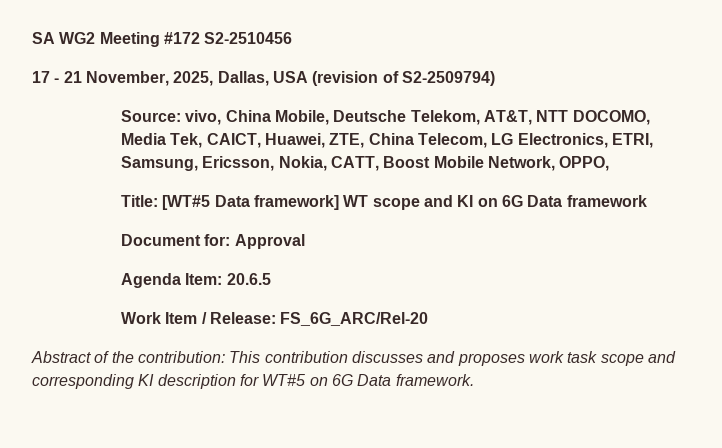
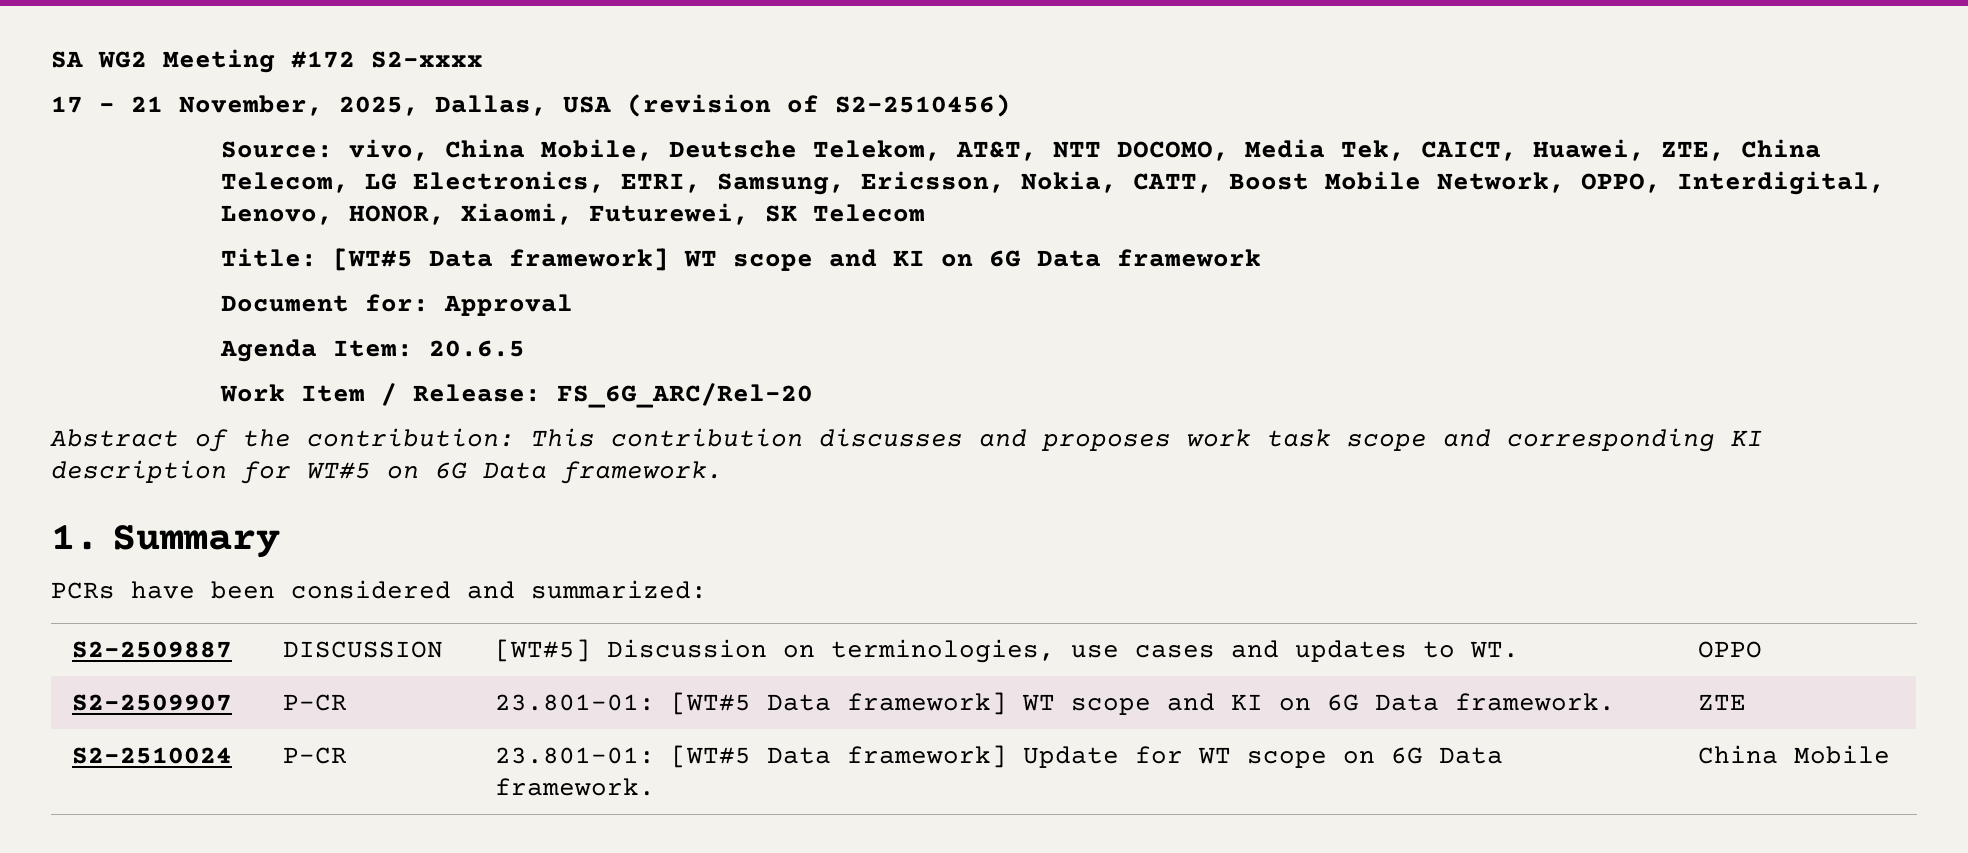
- SA WG2 Meeting #172 S2-2510456
+ SA WG2 Meeting #172 S2-xxxx
- 17 - 21 November, 2025, Dallas, USA (revision of S2-2509794)
+ 17 - 21 November, 2025, Dallas, USA (revision of S2-2510456)
- Source: vivo, China Mobile, Deutsche Telekom, AT&T, NTT DOCOMO, Media Tek, CAICT, Huawei, ZTE, China Telecom, LG Electronics, ETRI, Samsung, Ericsson, Nokia, CATT, Boost Mobile Network, OPPO,
+ Source: vivo, China Mobile, Deutsche Telekom, AT&T, NTT DOCOMO, Media Tek, CAICT, Huawei, ZTE, China Telecom, LG Electronics, ETRI, Samsung, Ericsson, Nokia, CATT, Boost Mobile Network, OPPO, Interdigital, Lenovo, HONOR, Xiaomi, Futurewei, SK Telecom
+ 1. Summary
+ PCRs have been considered and summarized:
+ S2-2509887 | DISCUSSION | [WT#5] Discussion on terminologies, use cases and updates to WT. | OPPO
+ S2-2509907 | P-CR | 23.801-01: [WT#5 Data framework] WT scope and KI on 6G Data framework. | ZTE
+ S2-2510024 | P-CR | 23.801-01: [WT#5 Data framework] Update for WT scope on 6G Data framework. | China Mobile

